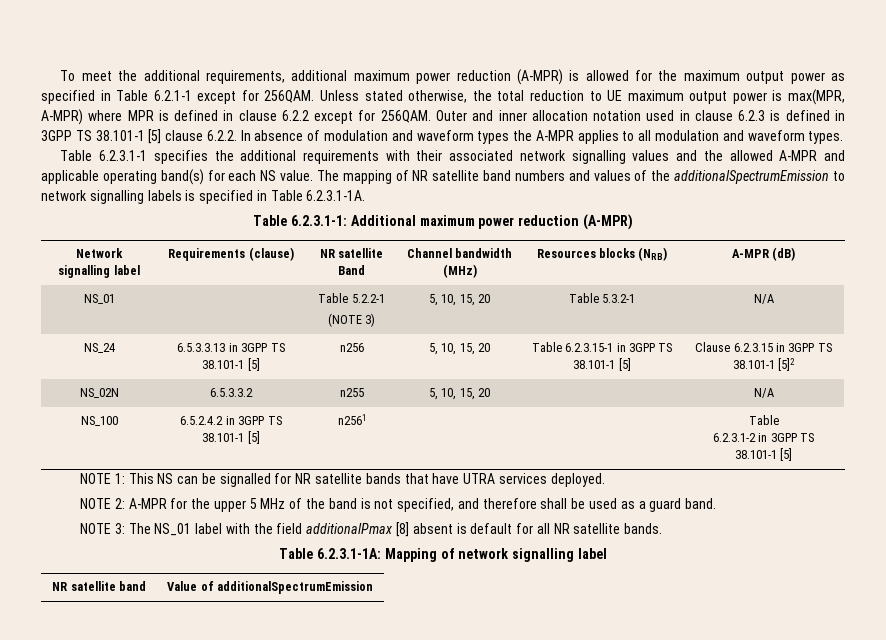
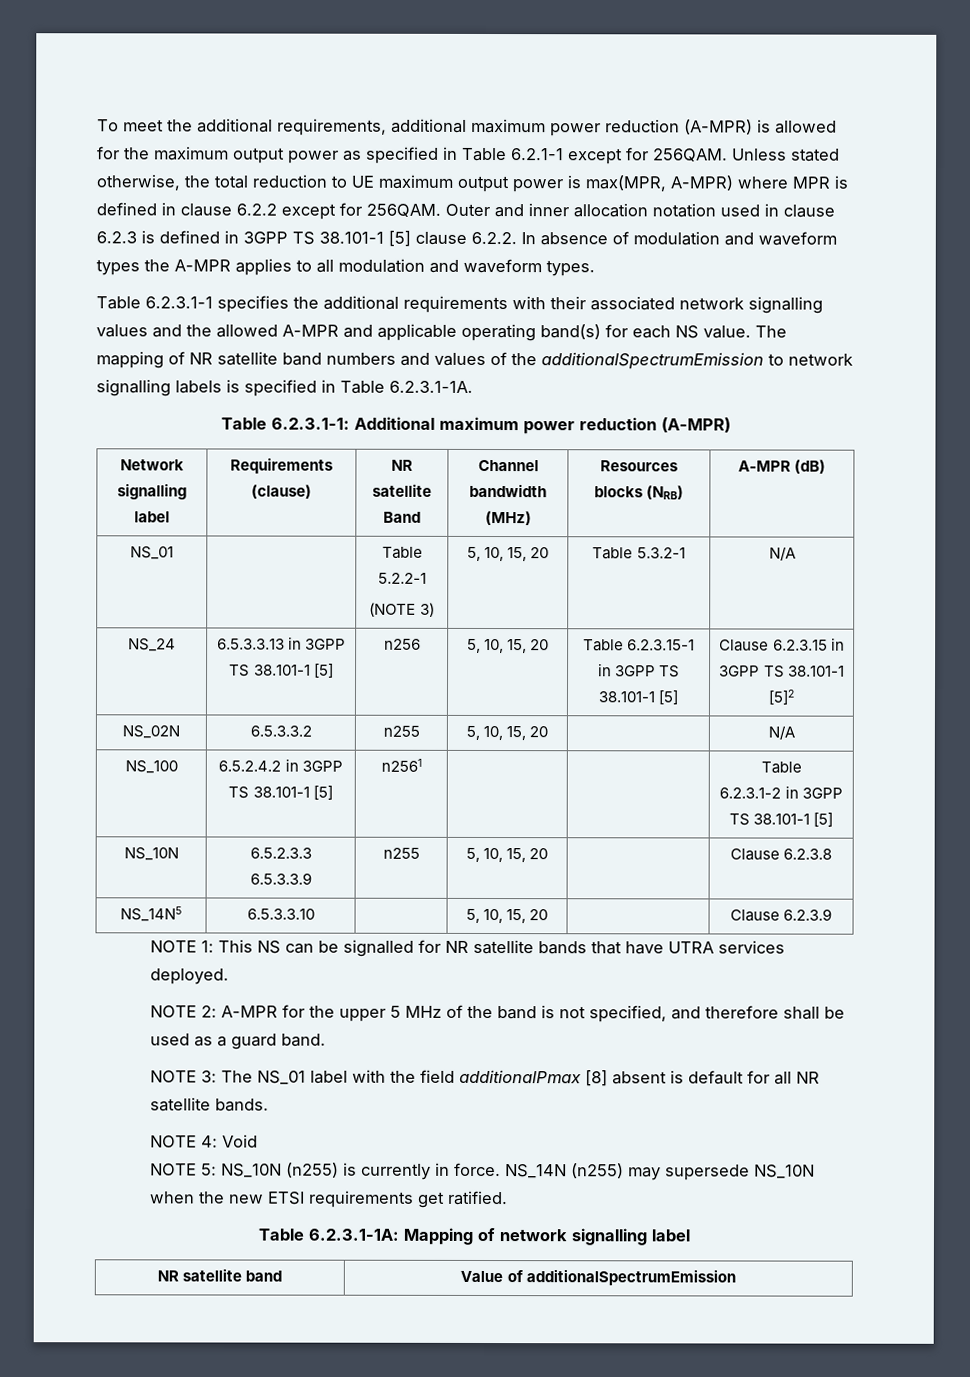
+ NS_10N | 6.5.2.3.3
+ 6.5.3.3.9 | n255 | 5, 10, 15, 20 | | Clause 6.2.3.8
+ NS_14N5 | 6.5.3.3.10 | | 5, 10, 15, 20 | | Clause 6.2.3.9
+ NOTE 4: Void
+ NOTE 5: NS_10N (n255) is currently in force. NS_14N (n255) may supersede NS_10N when the new ETSI requirements get ratified.

